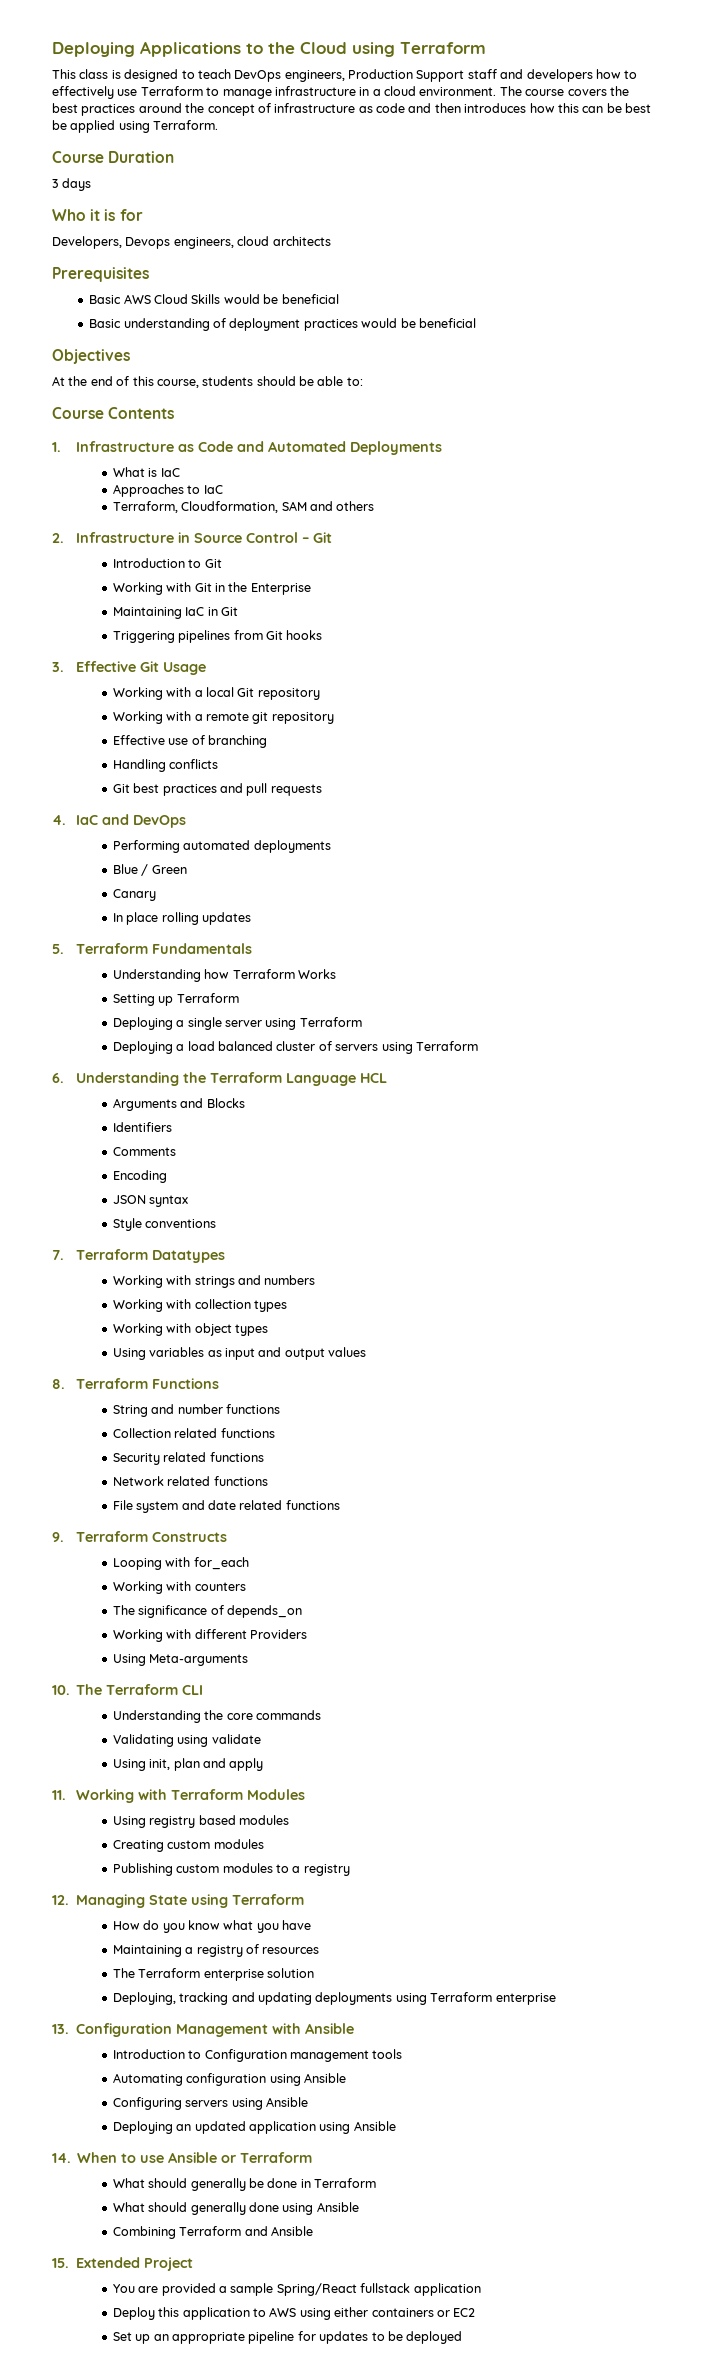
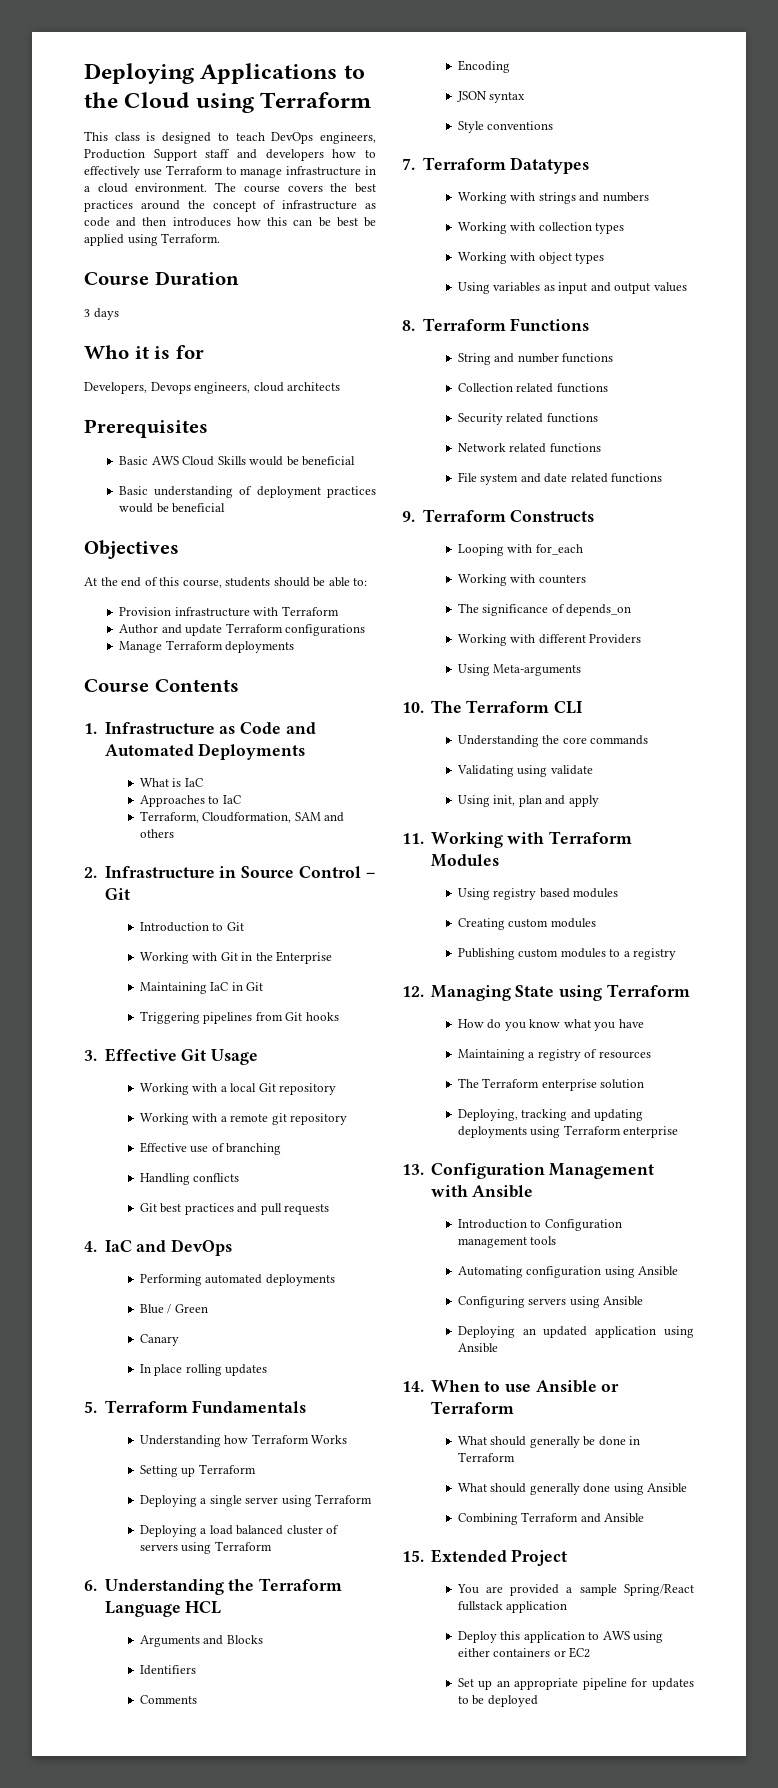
+ Provision infrastructure with Terraform
+ Author and update Terraform configurations
+ Manage Terraform deployments

